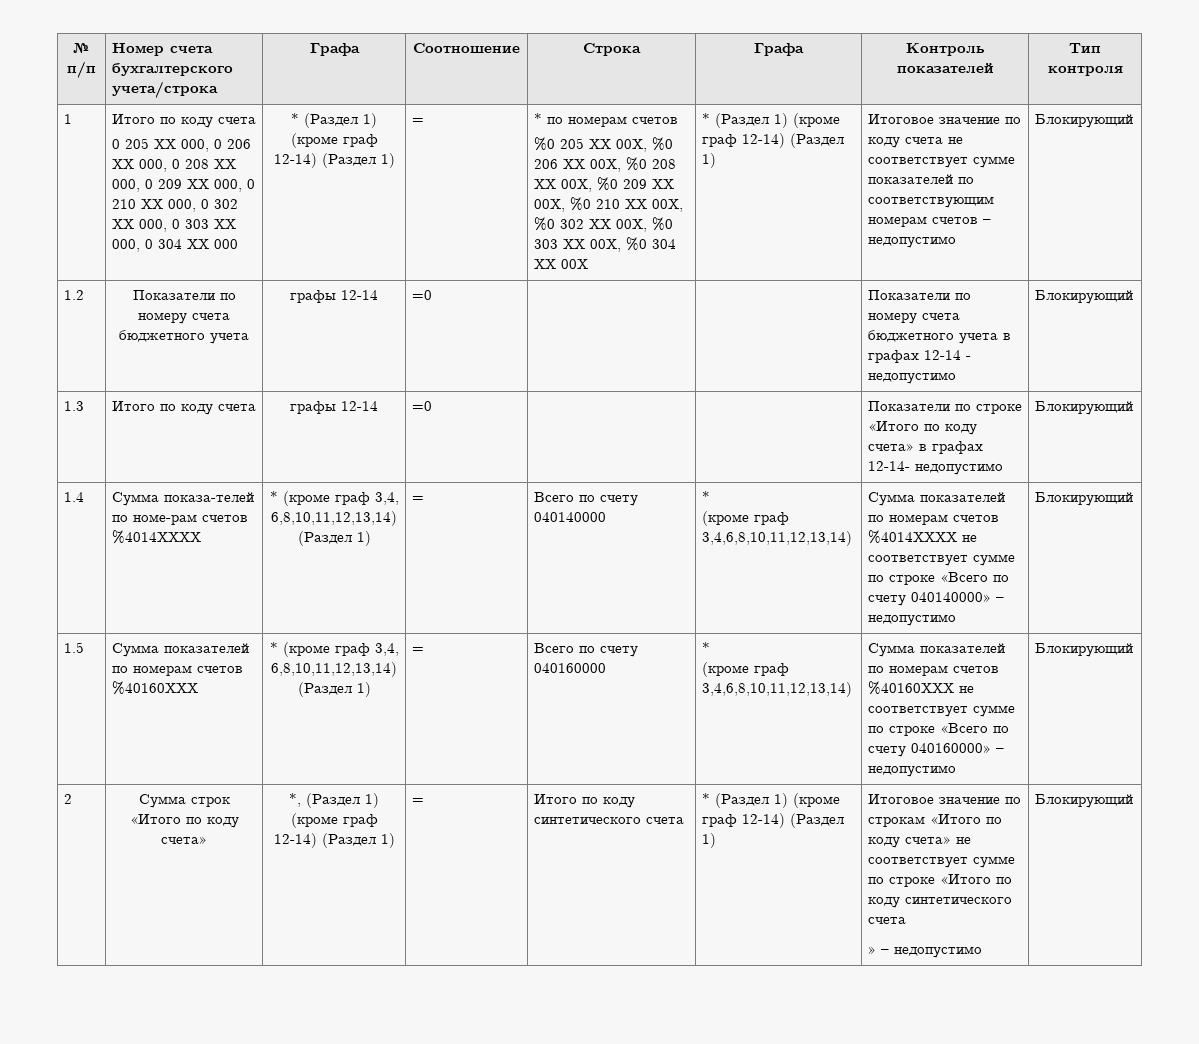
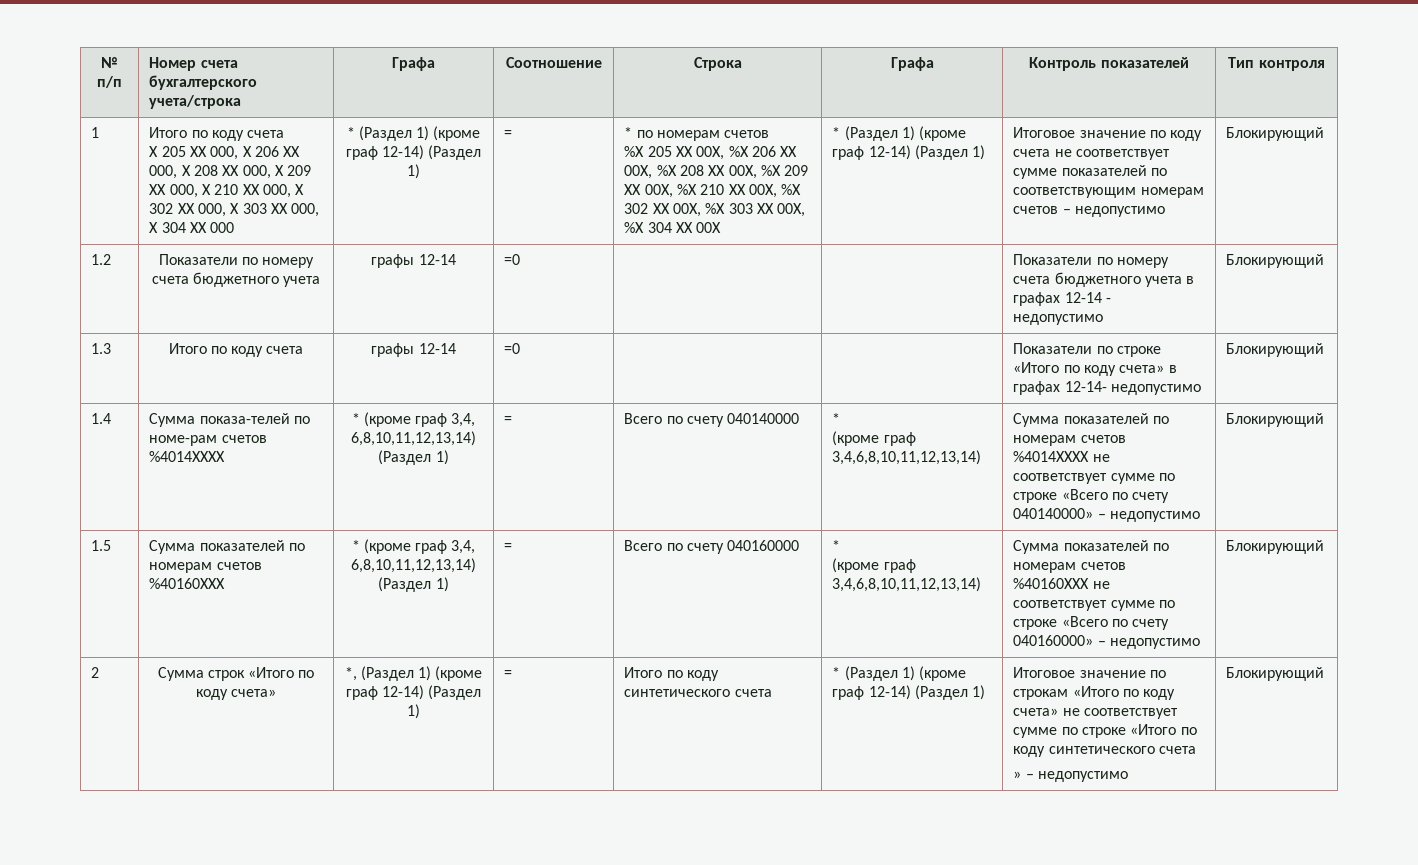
- 0 205 ХХ 000, 0 206 ХХ 000, 0 208 ХХ 000, 0 209 ХХ 000, 0 210 ХХ 000, 0 302 ХХ 000, 0 303 ХХ 000, 0 304 ХХ 000
+ X 205 ХХ 000, X 206 ХХ 000, X 208 ХХ 000, X 209 ХХ 000, X 210 ХХ 000, X 302 ХХ 000, X 303 ХХ 000, X 304 ХХ 000
- %0 205 ХХ 00Х, %0 206 ХХ 00Х, %0 208 ХХ 00Х, %0 209 ХХ 00Х, %0 210 ХХ 00Х, %0 302 ХХ 00Х, %0 303 ХХ 00Х, %0 304 ХХ 00Х
+ %X 205 ХХ 00Х, %X 206 ХХ 00Х, %X 208 ХХ 00Х, %X 209 ХХ 00Х, %X 210 ХХ 00Х, %X 302 ХХ 00Х, %X 303 ХХ 00Х, %X 304 ХХ 00Х

